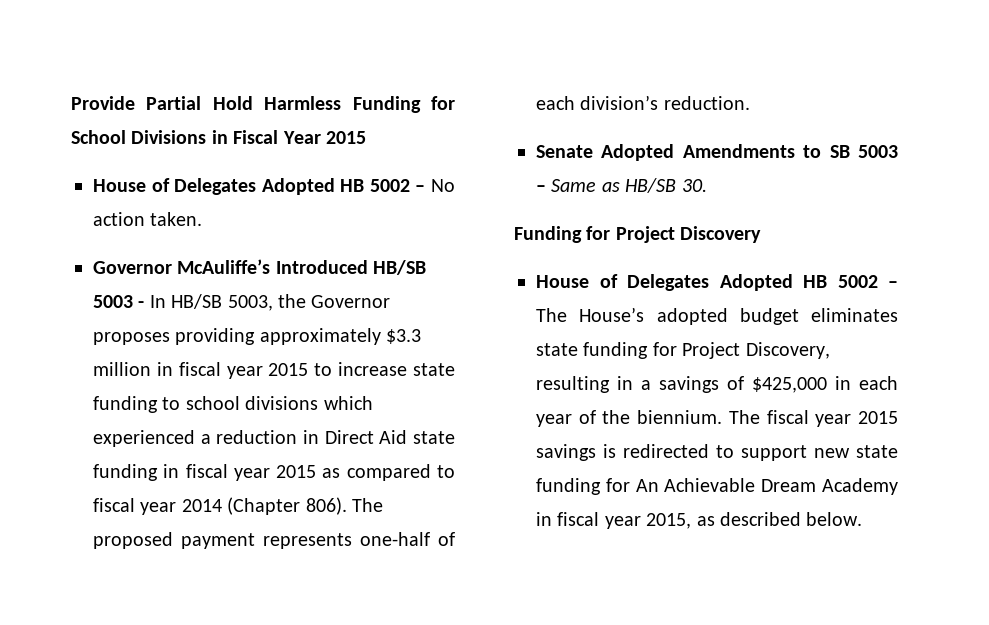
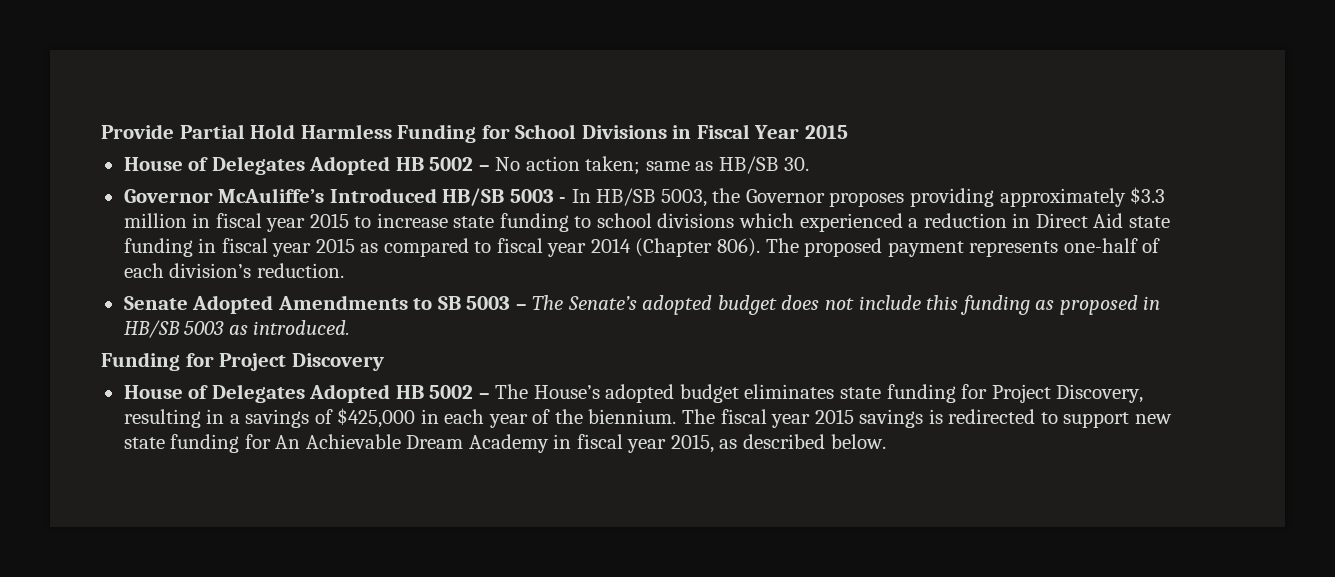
- House of Delegates Adopted HB 5002 – No action taken.
+ House of Delegates Adopted HB 5002 – No action taken; same as HB/SB 30.
- Senate Adopted Amendments to SB 5003 – Same as HB/SB 30.
+ Senate Adopted Amendments to SB 5003 – The Senate’s adopted budget does not include this funding as proposed in HB/SB 5003 as introduced.

